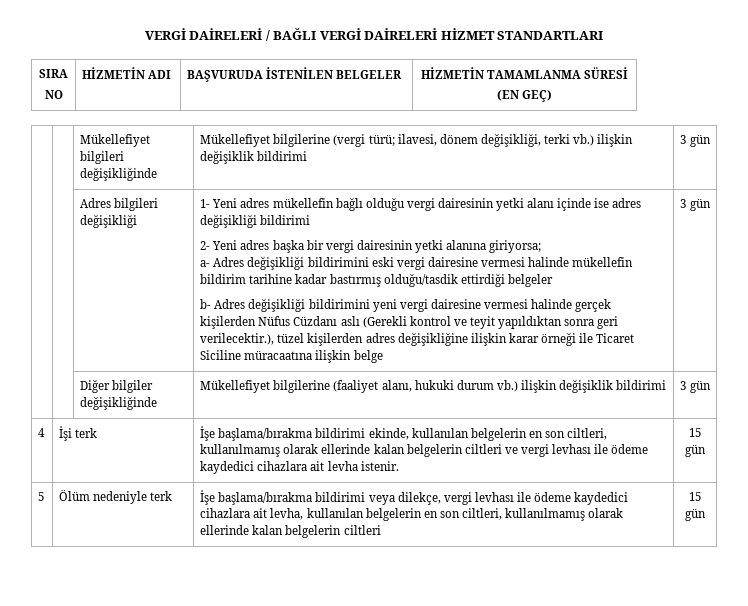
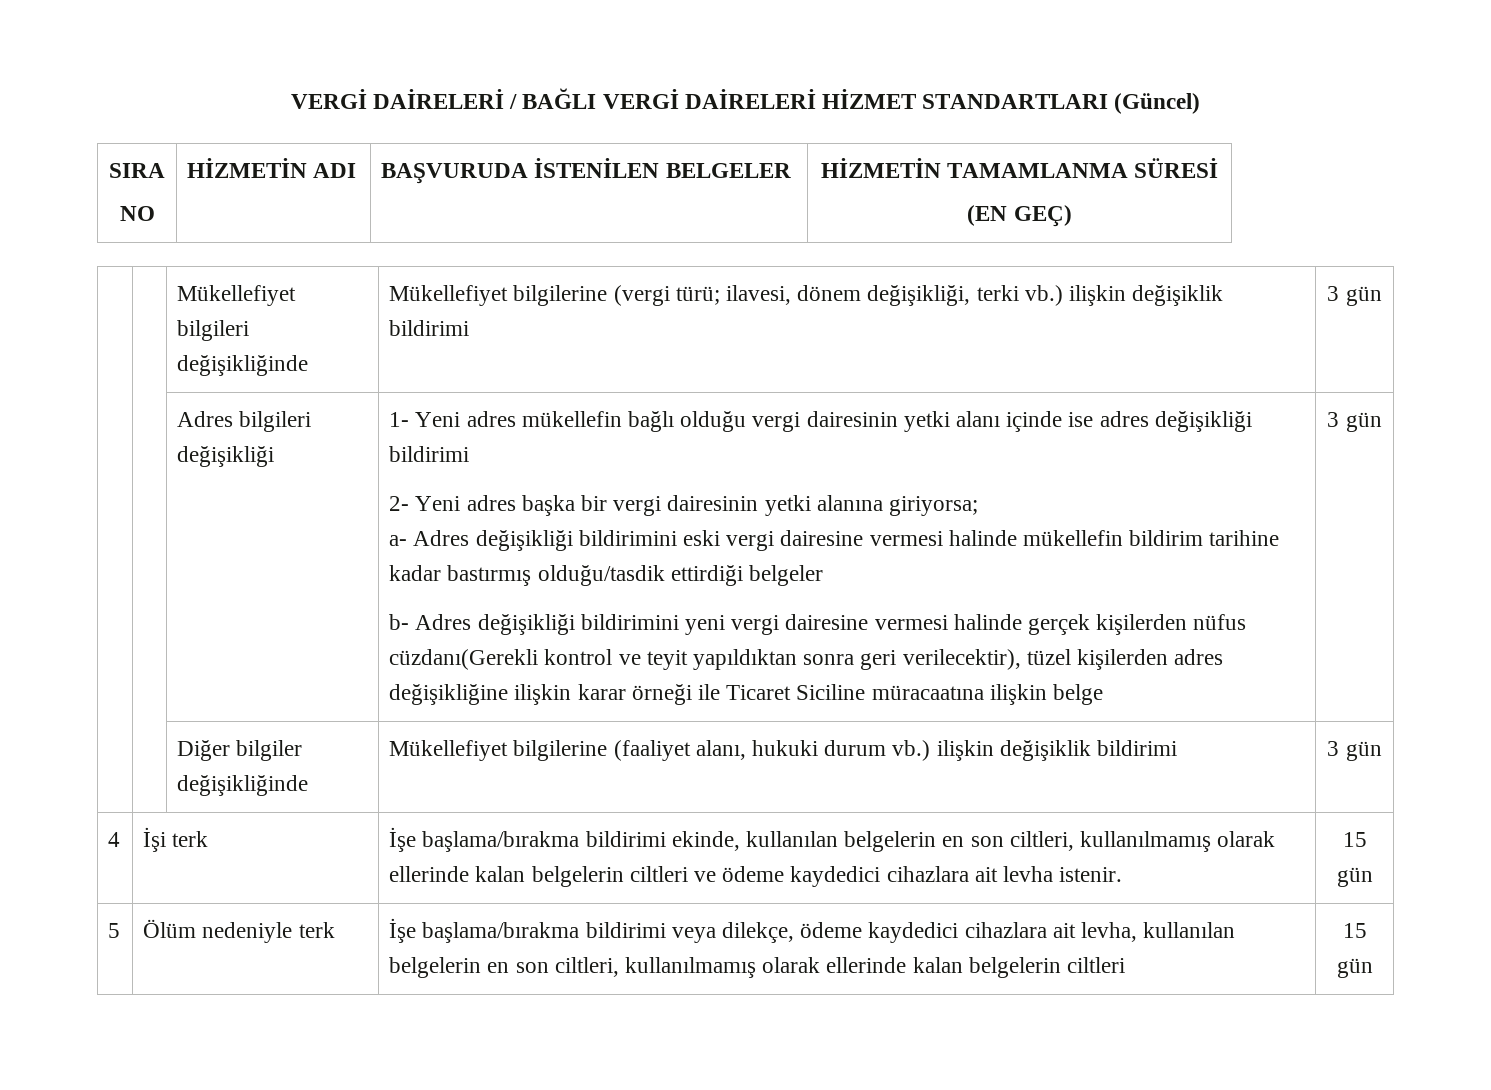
- VERGİ DAİRELERİ / BAĞLI VERGİ DAİRELERİ HİZMET STANDARTLARI
+ VERGİ DAİRELERİ / BAĞLI VERGİ DAİRELERİ HİZMET STANDARTLARI (Güncel)
- b- Adres değişikliği bildirimini yeni vergi dairesine vermesi halinde gerçek kişilerden Nüfus Cüzdanı aslı (Gerekli kontrol ve teyit yapıldıktan sonra geri verilecektir.), tüzel kişilerden adres değişikliğine ilişkin karar örneği ile Ticaret Siciline müracaatına ilişkin belge
+ b- Adres değişikliği bildirimini yeni vergi dairesine vermesi halinde gerçek kişilerden nüfus cüzdanı(Gerekli kontrol ve teyit yapıldıktan sonra geri verilecektir), tüzel kişilerden adres değişikliğine ilişkin karar örneği ile Ticaret Siciline müracaatına ilişkin belge
- 4 | İşi terk | İşe başlama/bırakma bildirimi ekinde, kullanılan belgelerin en son ciltleri, kullanılmamış olarak ellerinde kalan belgelerin ciltleri ve vergi levhası ile ödeme kaydedici cihazlara ait levha istenir. | 15 gün
+ 4 | İşi terk | İşe başlama/bırakma bildirimi ekinde, kullanılan belgelerin en son ciltleri, kullanılmamış olarak ellerinde kalan belgelerin ciltleri ve ödeme kaydedici cihazlara ait levha istenir. | 15 gün
- 5 | Ölüm nedeniyle terk | İşe başlama/bırakma bildirimi veya dilekçe, vergi levhası ile ödeme kaydedici cihazlara ait levha, kullanılan belgelerin en son ciltleri, kullanılmamış olarak ellerinde kalan belgelerin ciltleri | 15 gün
+ 5 | Ölüm nedeniyle terk | İşe başlama/bırakma bildirimi veya dilekçe, ödeme kaydedici cihazlara ait levha, kullanılan belgelerin en son ciltleri, kullanılmamış olarak ellerinde kalan belgelerin ciltleri | 15 gün

